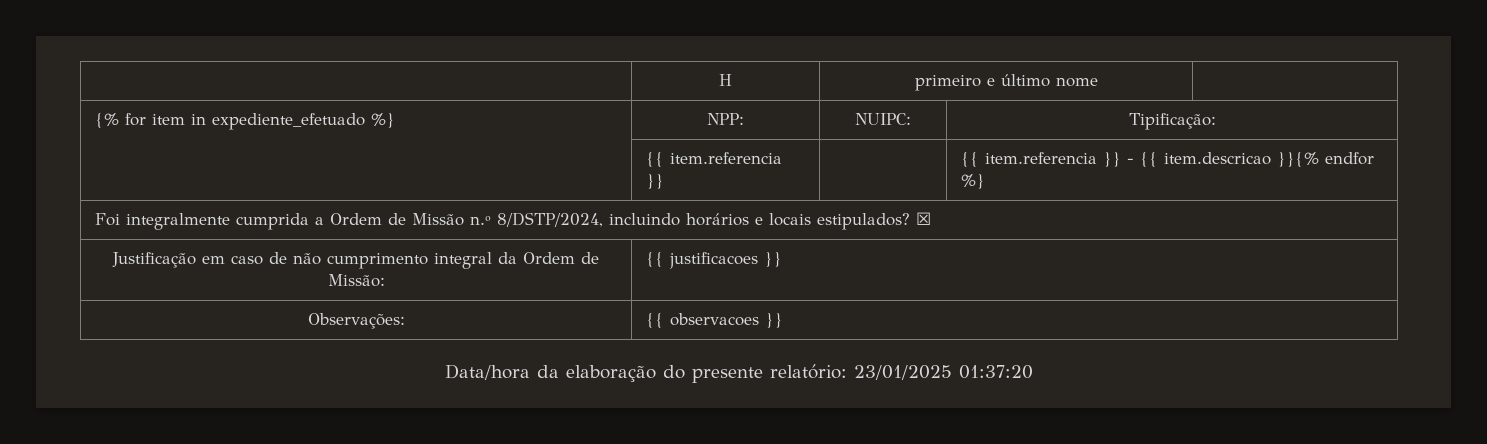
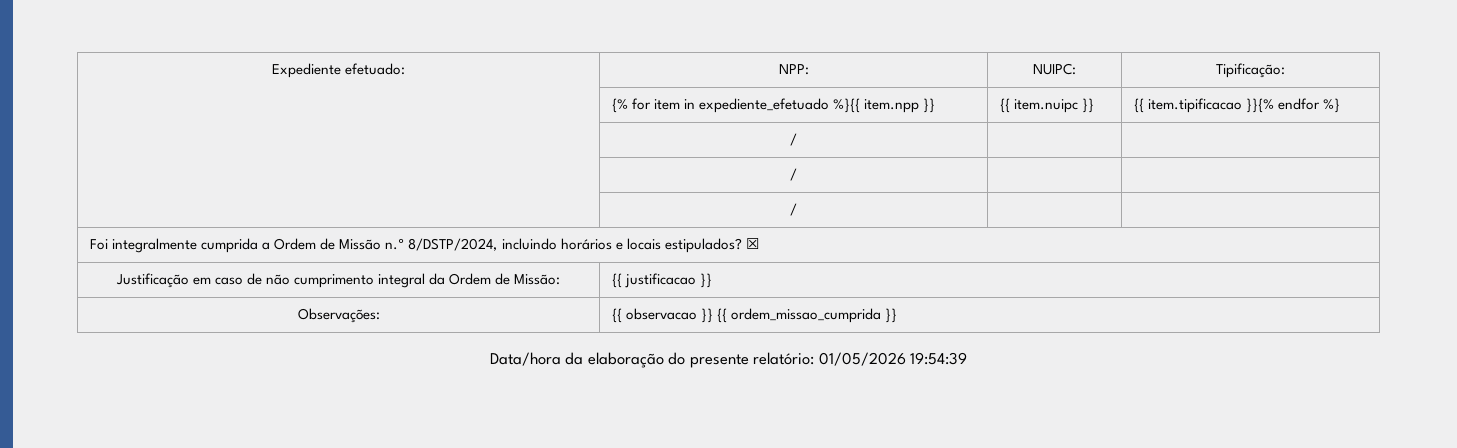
- | H | primeiro e último nome |
- {% for item in expediente_efetuado %} | NPP: | NUIPC: | Tipificação:
- | {{ item.referencia }} | | {{ item.referencia }} - {{ item.descricao }}{% endfor %}
+ Expediente efetuado: | NPP: | NUIPC: | Tipificação:
+ | {% for item in expediente_efetuado %}{{ item.npp }} | {{ item.nuipc }} | {{ item.tipificacao }}{% endfor %}
+ | / | |
+ | / | |
+ | / | |
- Justificação em caso de não cumprimento integral da Ordem de Missão: | {{ justificacoes }}
+ Justificação em caso de não cumprimento integral da Ordem de Missão: | {{ justificacao }}
- Observações: | {{ observacoes }}
+ Observações: | {{ observacao }} {{ ordem_missao_cumprida }}
- Data/hora da elaboração do presente relatório: 23/01/2025 01:37:20
+ Data/hora da elaboração do presente relatório: 01/05/2026 19:54:39

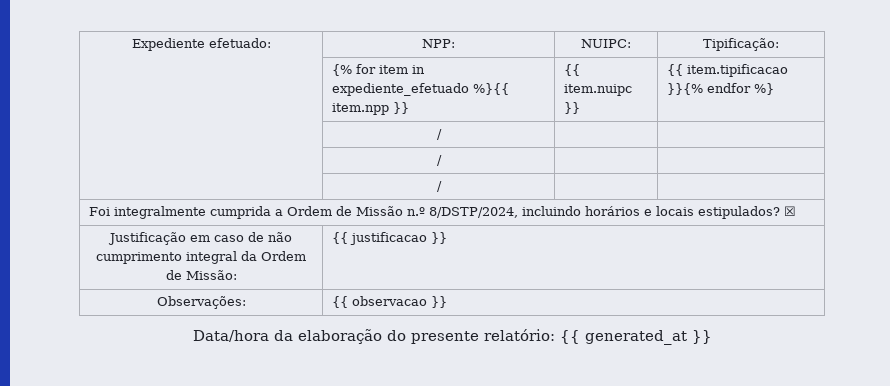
- Observações: | {{ observacao }} {{ ordem_missao_cumprida }}
+ Observações: | {{ observacao }}
- Data/hora da elaboração do presente relatório: 01/05/2026 19:54:39
+ Data/hora da elaboração do presente relatório: {{ generated_at }}

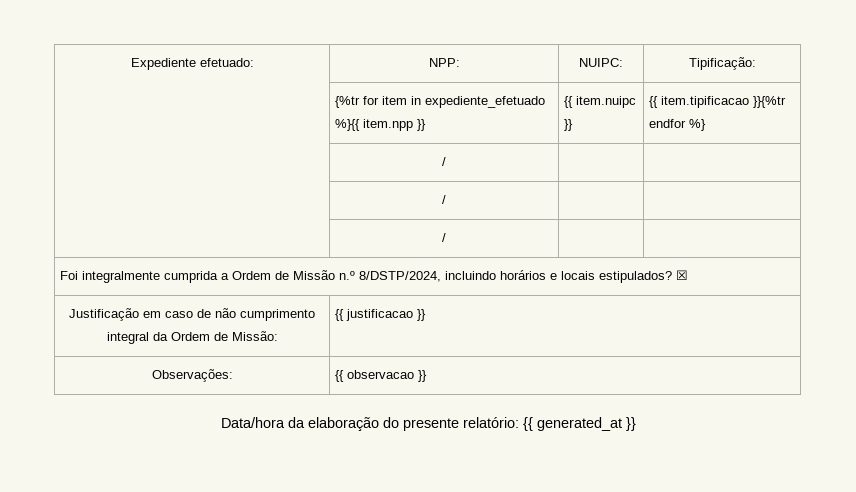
- | {% for item in expediente_efetuado %}{{ item.npp }} | {{ item.nuipc }} | {{ item.tipificacao }}{% endfor %}
+ | {%tr for item in expediente_efetuado %}{{ item.npp }} | {{ item.nuipc }} | {{ item.tipificacao }}{%tr endfor %}

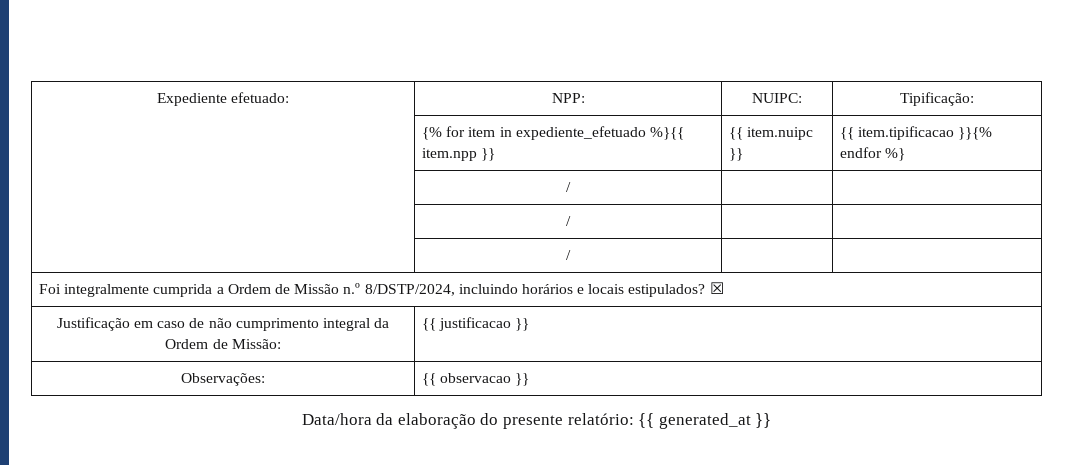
- | {%tr for item in expediente_efetuado %}{{ item.npp }} | {{ item.nuipc }} | {{ item.tipificacao }}{%tr endfor %}
+ | {% for item in expediente_efetuado %}{{ item.npp }} | {{ item.nuipc }} | {{ item.tipificacao }}{% endfor %}

